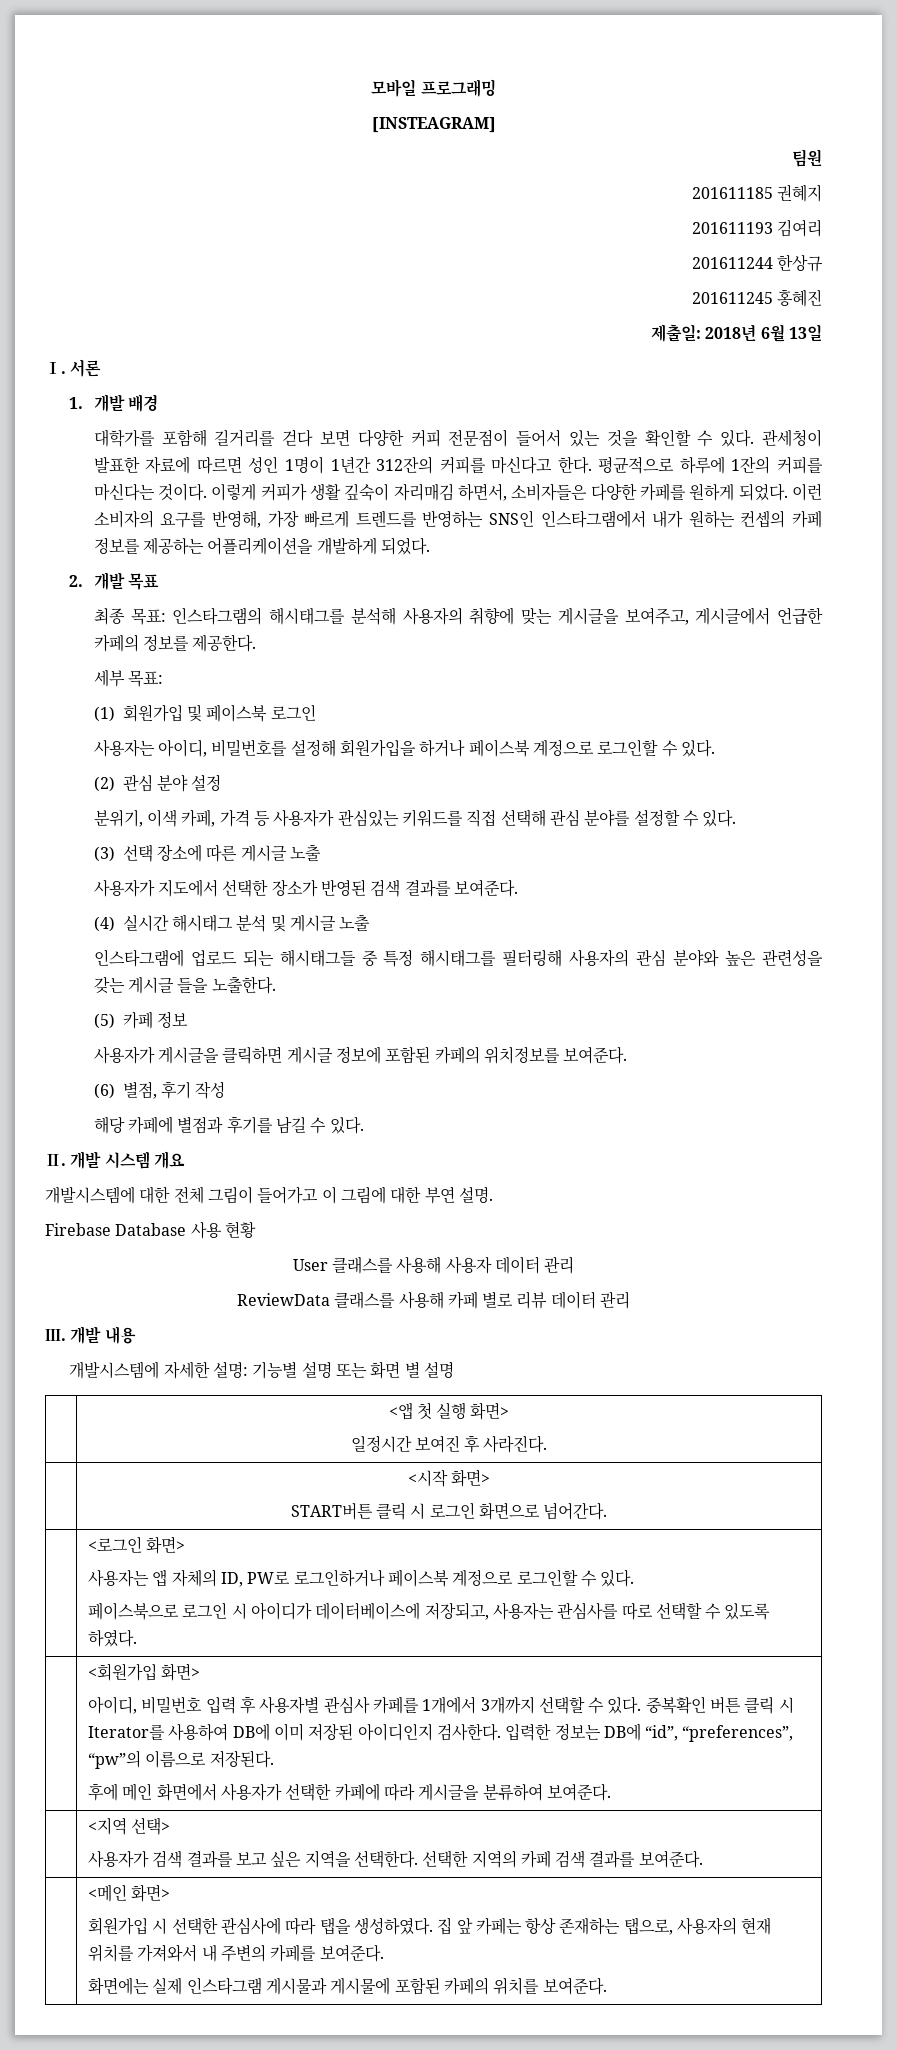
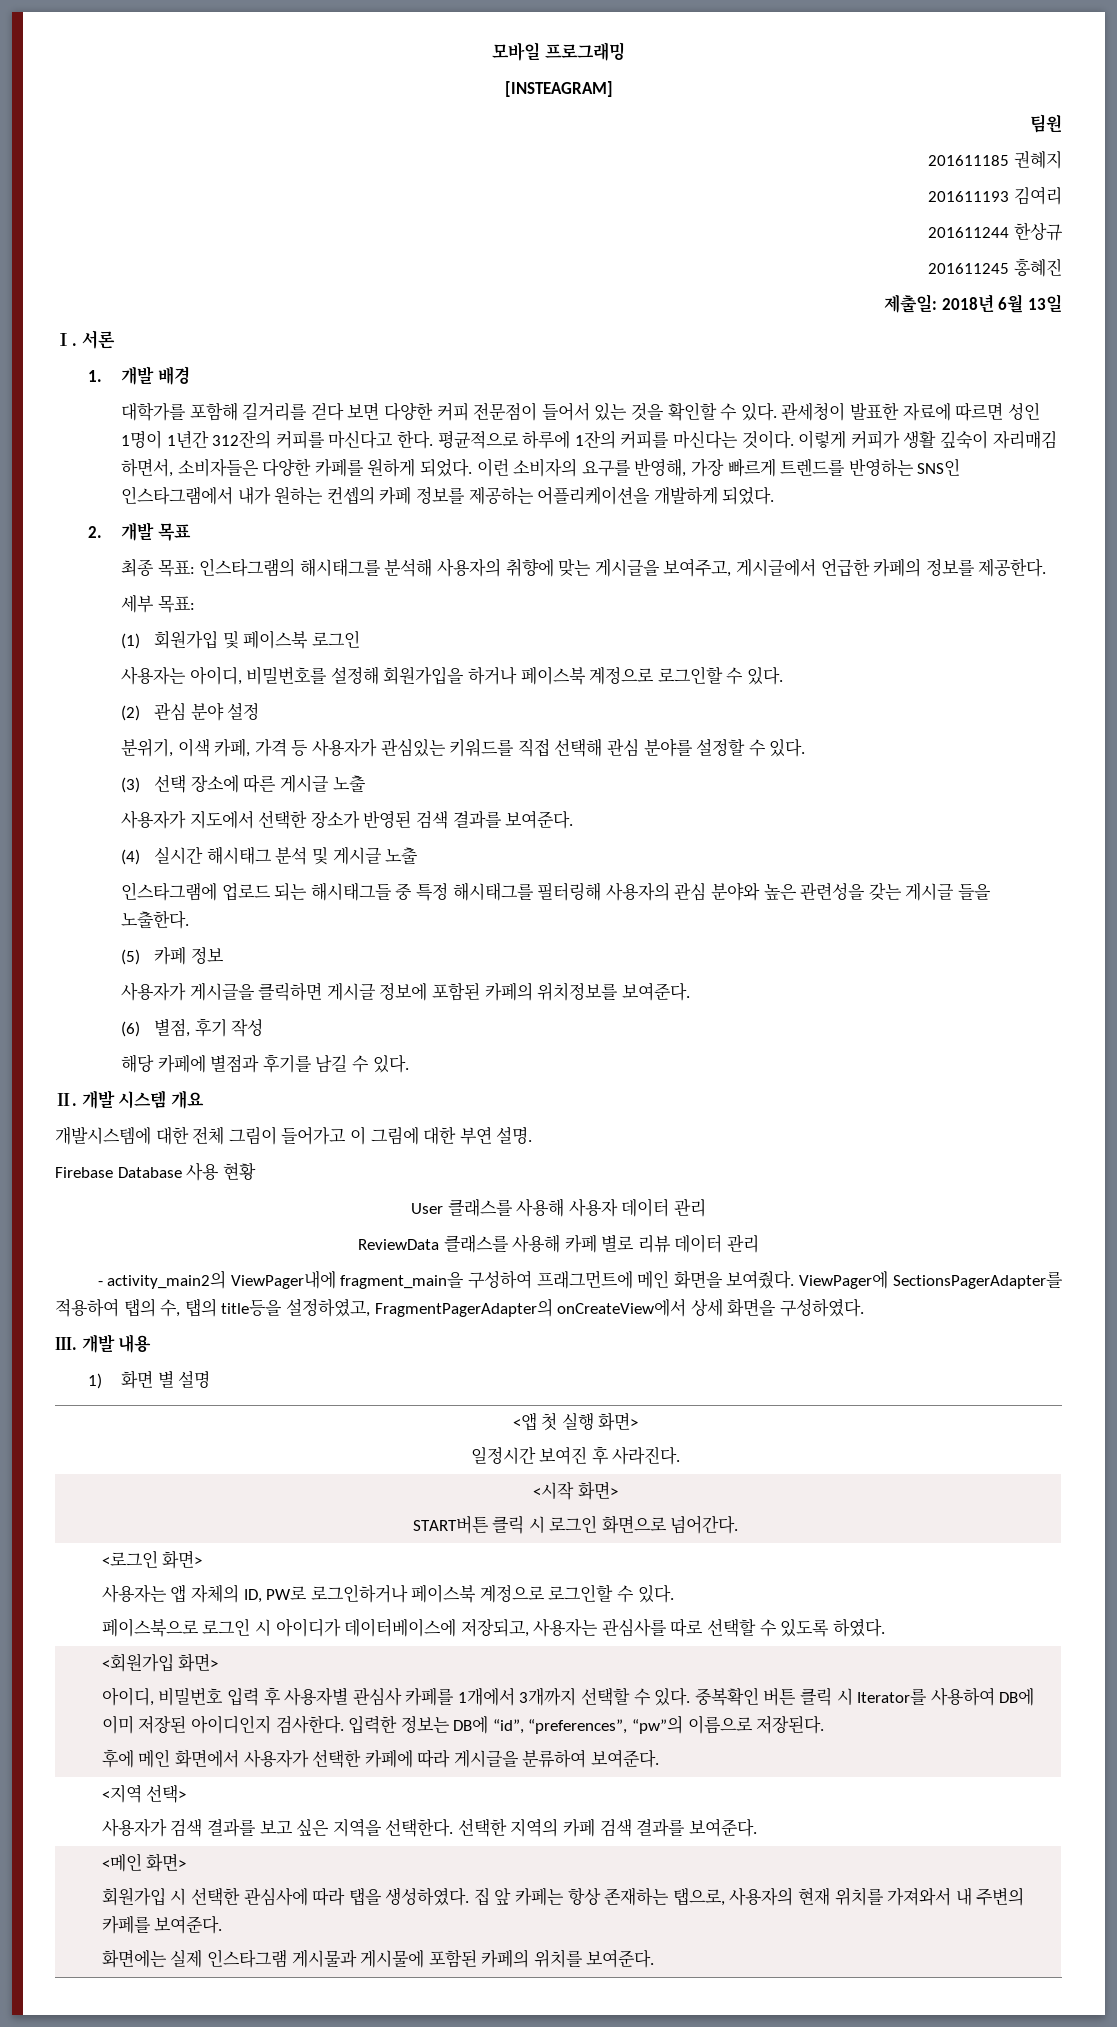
+ - activity_main2의 ViewPager내에 fragment_main을 구성하여 프래그먼트에 메인 화면을 보여줬다. ViewPager에 SectionsPagerAdapter를 적용하여 탭의 수, 탭의 title등을 설정하였고, FragmentPagerAdapter의 onCreateView에서 상세 화면을 구성하였다.
  Ⅲ. 개발 내용
- 개발시스템에 자세한 설명: 기능별 설명 또는 화면 별 설명
+ 1) 화면 별 설명

